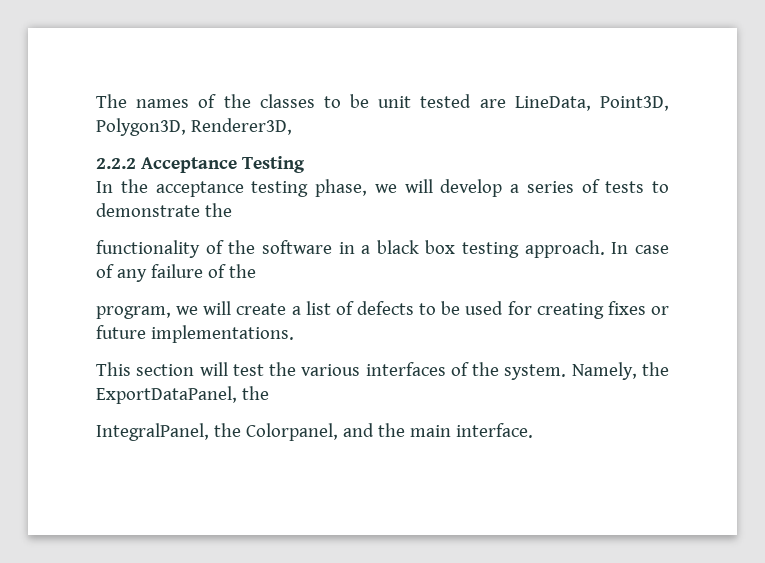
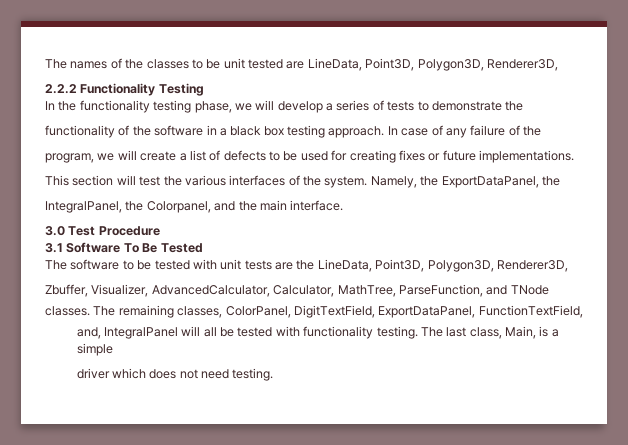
- 2.2.2 Acceptance Testing
+ 2.2.2 Functionality Testing
- In the acceptance testing phase, we will develop a series of tests to demonstrate the
+ In the functionality testing phase, we will develop a series of tests to demonstrate the
+ 3.0 Test Procedure
+ 3.1 Software To Be Tested
+ The software to be tested with unit tests are the LineData, Point3D, Polygon3D, Renderer3D,
+ Zbuffer, Visualizer, AdvancedCalculator, Calculator, MathTree, ParseFunction, and TNode
+ classes. The remaining classes, ColorPanel, DigitTextField, ExportDataPanel, FunctionTextField,
+ and, IntegralPanel will all be tested with functionality testing. The last class, Main, is a simple
+ driver which does not need testing.

